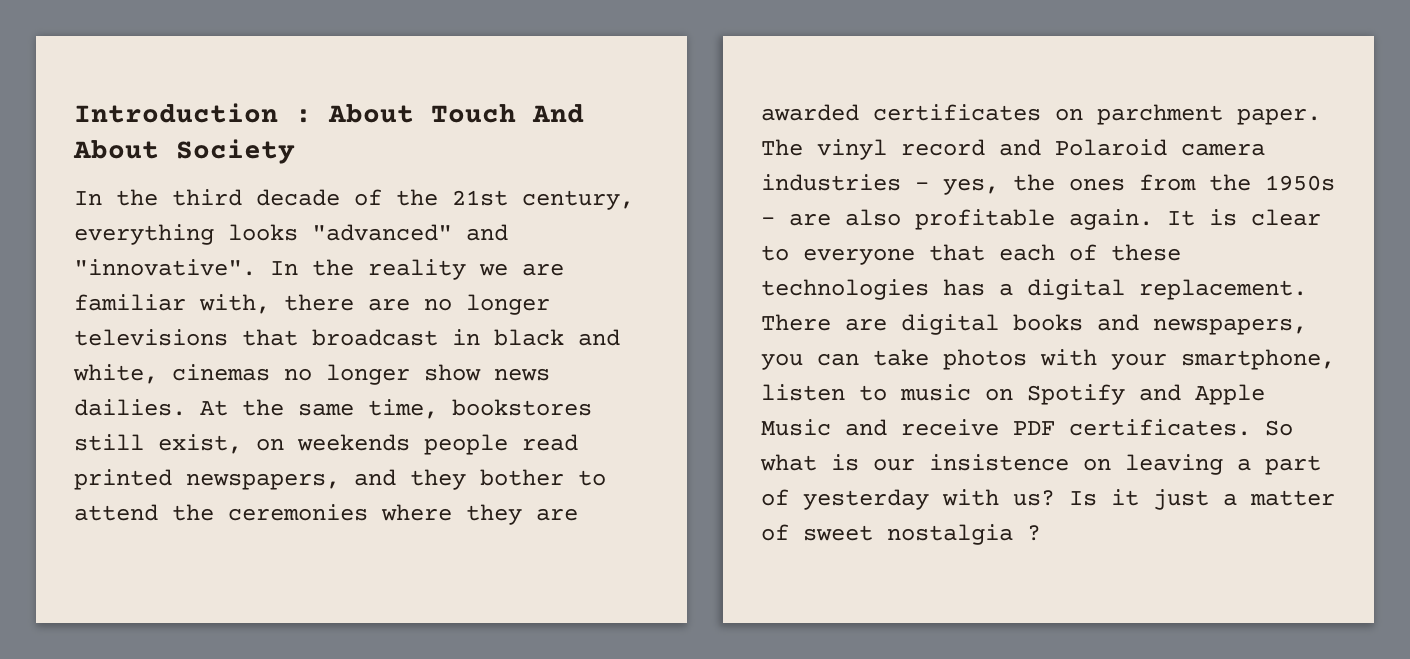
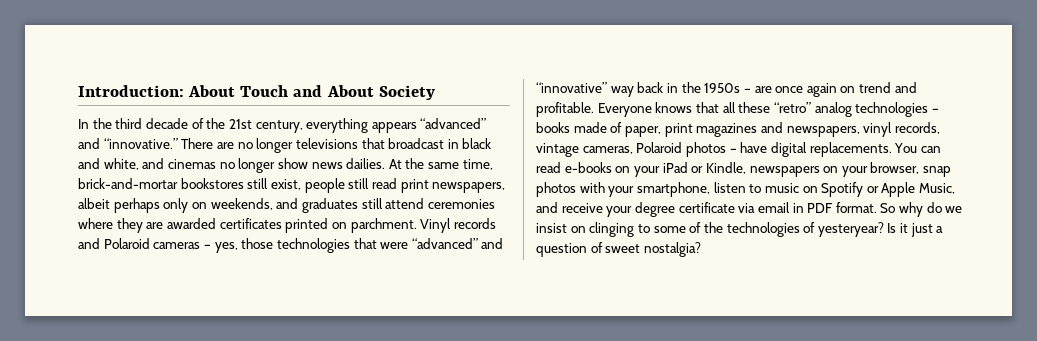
- Introduction : About Touch And About Society
+ Introduction: About Touch and About Society
- In the third decade of the 21st century, everything looks "advanced" and "innovative". In the reality we are familiar with, there are no longer televisions that broadcast in black and white, cinemas no longer show news dailies.
+ In the third decade of the 21st century, everything appears “advanced” and “innovative.” There are no longer televisions that broadcast in black and white, and cinemas no longer show news dailies.
- At the same time, bookstores still exist, on weekends people read printed newspapers, and they bother to attend the ceremonies where they are awarded certificates on parchment paper. The vinyl record and Polaroid camera industries - yes, the ones from the 1950s - are also profitable again. It is clear to everyone that each of these technologies has a digital replacement. There are digital books and newspapers, you can take photos with your smartphone, listen to music on Spotify and Apple Music and receive PDF certificates. So what is our insistence on leaving a part of yesterday with us?
+ At the same time, brick-and-mortar bookstores still exist, people still read print newspapers, albeit perhaps only on weekends, and graduates still attend ceremonies where they are awarded certificates printed on parchment. Vinyl records and Polaroid cameras – yes, those technologies that were “advanced” and “innovative” way back in the 1950s – are once again on trend and profitable. Everyone knows that all these “retro” analog technologies – books made of paper, print magazines and newspapers, vinyl records, vintage cameras, Polaroid photos – have digital replacements. You can read e-books on your iPad or Kindle, newspapers on your browser, snap photos with your smartphone, listen to music on Spotify or Apple Music, and receive your degree certificate via email in PDF format. So why do we insist on clinging to some of the technologies of yesteryear?
- Is it just a matter of sweet nostalgia ?
+ Is it just a question of sweet nostalgia?

